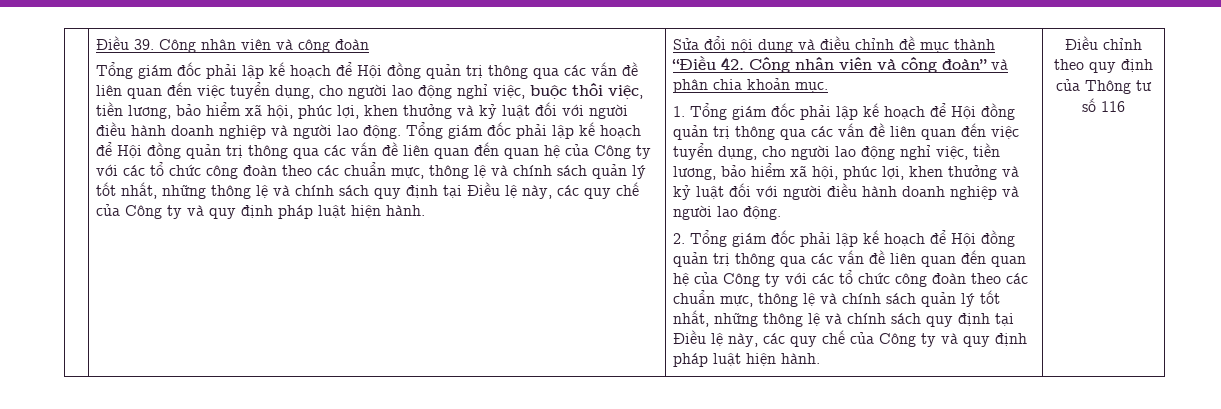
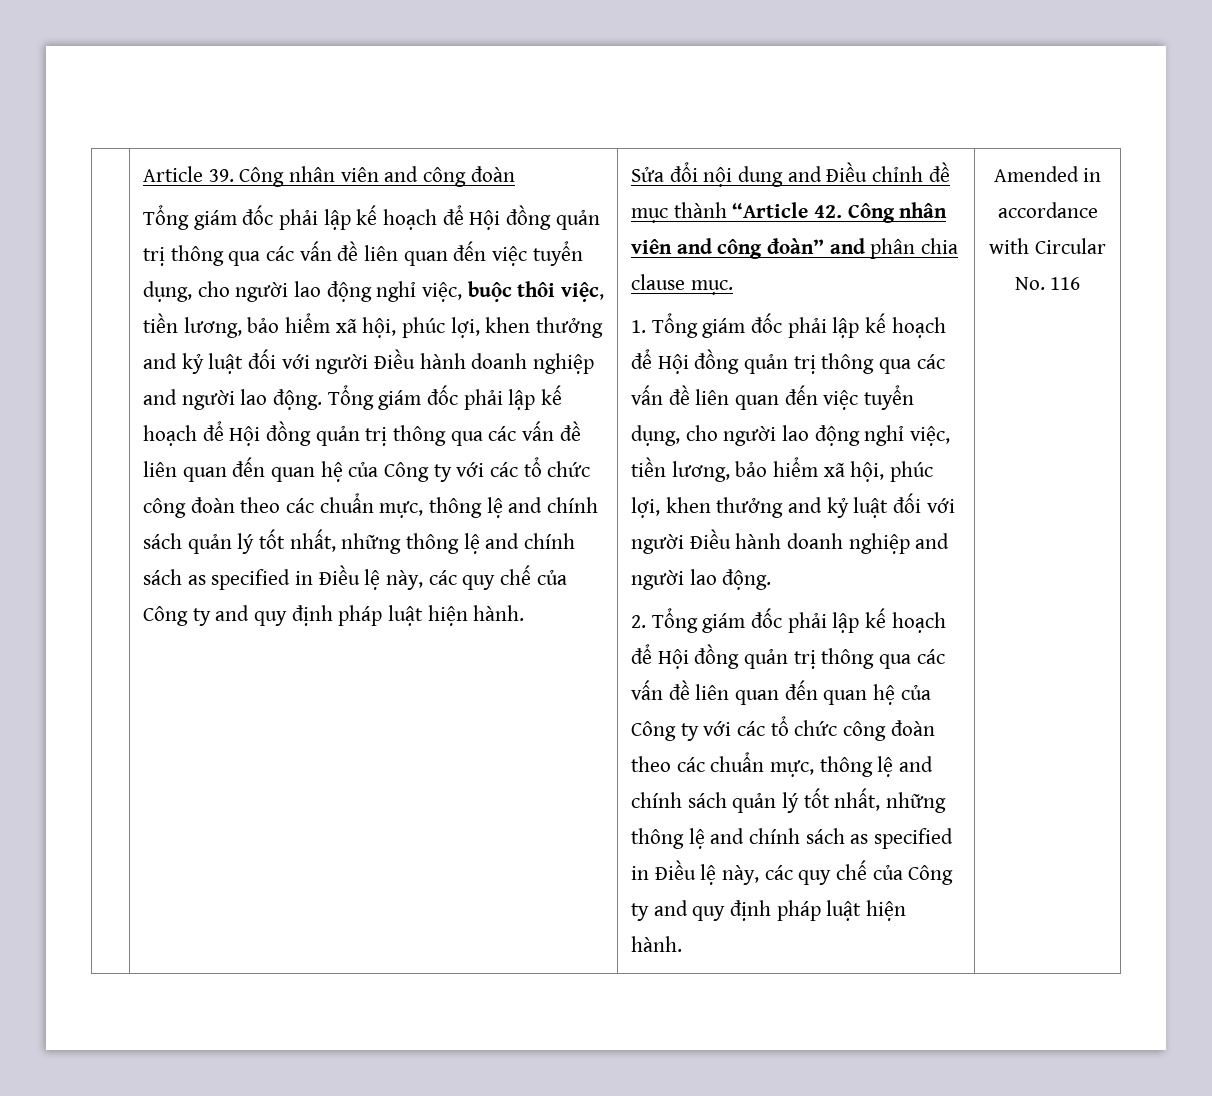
- Điều 39. Công nhân viên và công đoàn
+ Article 39. Công nhân viên and công đoàn
- Tổng giám đốc phải lập kế hoạch để Hội đồng quản trị thông qua các vấn đề liên quan đến việc tuyển dụng, cho người lao động nghỉ việc, buộc thôi việc, tiền lương, bảo hiểm xã hội, phúc lợi, khen thưởng và kỷ luật đối với người điều hành doanh nghiệp và người lao động. Tổng giám đốc phải lập kế hoạch để Hội đồng quản trị thông qua các vấn đề liên quan đến quan hệ của Công ty với các tổ chức công đoàn theo các chuẩn mực, thông lệ và chính sách quản lý tốt nhất, những thông lệ và chính sách quy định tại Điều lệ này, các quy chế của Công ty và quy định pháp luật hiện hành.
+ Tổng giám đốc phải lập kế hoạch để Hội đồng quản trị thông qua các vấn đề liên quan đến việc tuyển dụng, cho người lao động nghỉ việc, buộc thôi việc, tiền lương, bảo hiểm xã hội, phúc lợi, khen thưởng and kỷ luật đối với người Điều hành doanh nghiệp and người lao động. Tổng giám đốc phải lập kế hoạch để Hội đồng quản trị thông qua các vấn đề liên quan đến quan hệ của Công ty với các tổ chức công đoàn theo các chuẩn mực, thông lệ and chính sách quản lý tốt nhất, những thông lệ and chính sách as specified in Điều lệ này, các quy chế của Công ty and quy định pháp luật hiện hành.
- Sửa đổi nội dung và điều chỉnh đề mục thành “Điều 42. Công nhân viên và công đoàn” và phân chia khoản mục.
+ Sửa đổi nội dung and Điều chỉnh đề mục thành “Article 42. Công nhân viên and công đoàn” and phân chia clause mục.
- 1. Tổng giám đốc phải lập kế hoạch để Hội đồng quản trị thông qua các vấn đề liên quan đến việc tuyển dụng, cho người lao động nghỉ việc, tiền lương, bảo hiểm xã hội, phúc lợi, khen thưởng và kỷ luật đối với người điều hành doanh nghiệp và người lao động.
+ 1. Tổng giám đốc phải lập kế hoạch để Hội đồng quản trị thông qua các vấn đề liên quan đến việc tuyển dụng, cho người lao động nghỉ việc, tiền lương, bảo hiểm xã hội, phúc lợi, khen thưởng and kỷ luật đối với người Điều hành doanh nghiệp and người lao động.
- 2. Tổng giám đốc phải lập kế hoạch để Hội đồng quản trị thông qua các vấn đề liên quan đến quan hệ của Công ty với các tổ chức công đoàn theo các chuẩn mực, thông lệ và chính sách quản lý tốt nhất, những thông lệ và chính sách quy định tại Điều lệ này, các quy chế của Công ty và quy định pháp luật hiện hành. | Điều chỉnh theo quy định của Thông tư số 116
+ 2. Tổng giám đốc phải lập kế hoạch để Hội đồng quản trị thông qua các vấn đề liên quan đến quan hệ của Công ty với các tổ chức công đoàn theo các chuẩn mực, thông lệ and chính sách quản lý tốt nhất, những thông lệ and chính sách as specified in Điều lệ này, các quy chế của Công ty and quy định pháp luật hiện hành. | Amended in accordance with Circular No. 116

